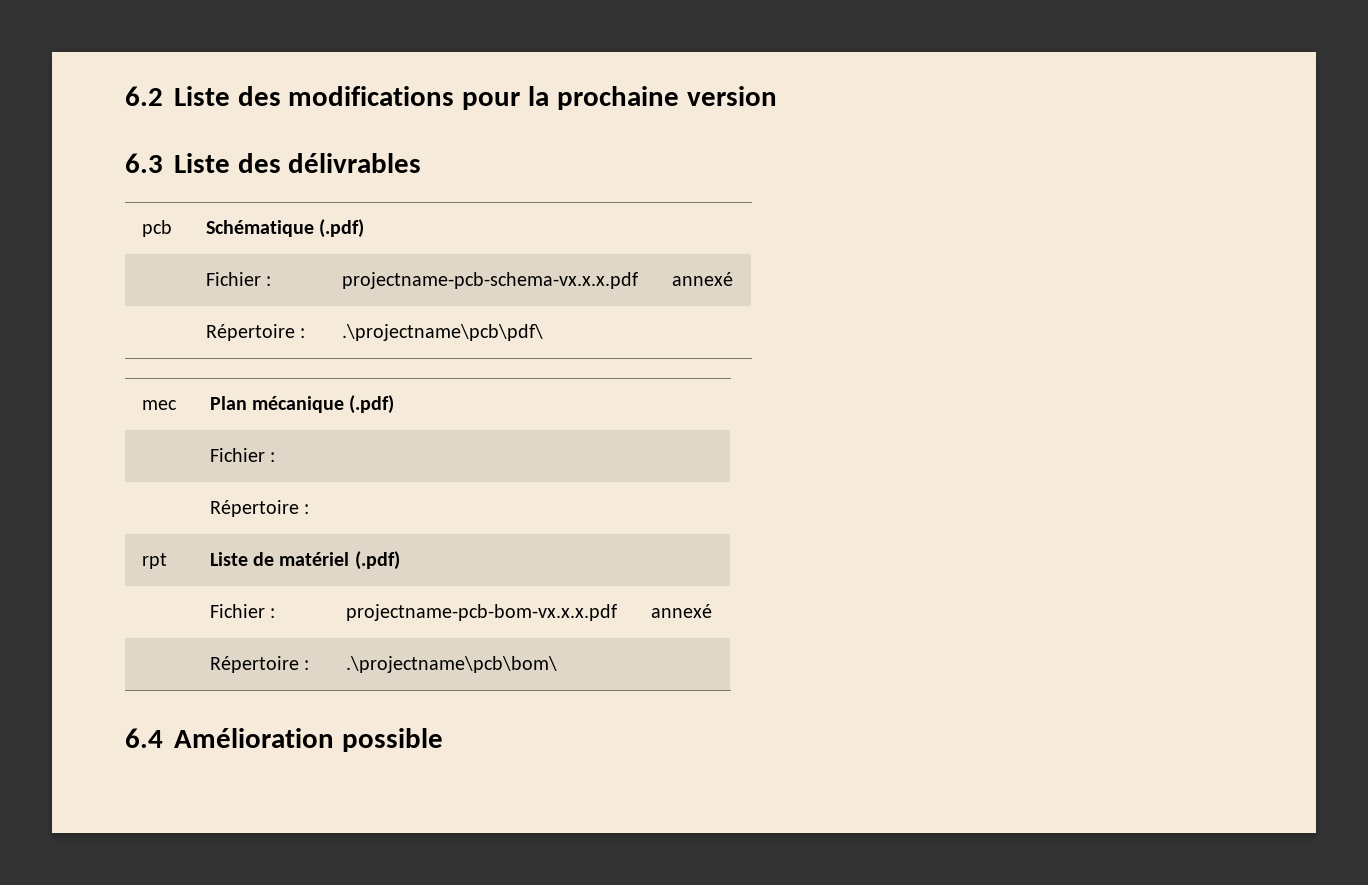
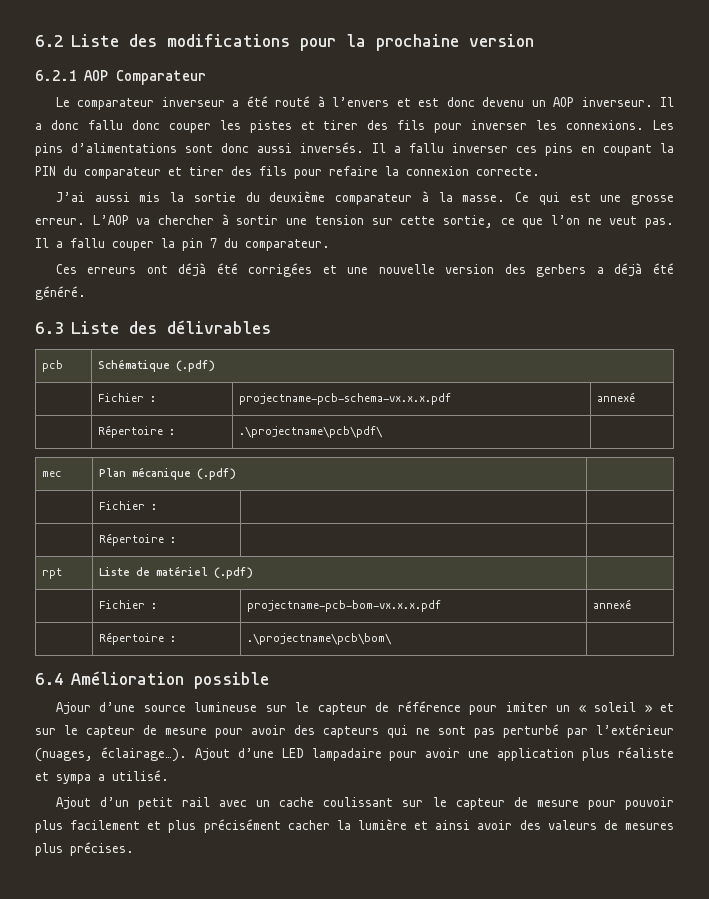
+ 6.2.1 AOP Comparateur
+ Le comparateur inverseur a été routé à l’envers et est donc devenu un AOP inverseur. Il a donc fallu donc couper les pistes et tirer des fils pour inverser les connexions. Les pins d’alimentations sont donc aussi inversés. Il a fallu inverser ces pins en coupant la PIN du comparateur et tirer des fils pour refaire la connexion correcte.
+ J’ai aussi mis la sortie du deuxième comparateur à la masse. Ce qui est une grosse erreur. L’AOP va chercher à sortir une tension sur cette sortie, ce que l’on ne veut pas. Il a fallu couper la pin 7 du comparateur.
+ Ces erreurs ont déjà été corrigées et une nouvelle version des gerbers a déjà été généré.
+ Ajour d’une source lumineuse sur le capteur de référence pour imiter un « soleil » et sur le capteur de mesure pour avoir des capteurs qui ne sont pas perturbé par l’extérieur (nuages, éclairage…). Ajout d’une LED lampadaire pour avoir une application plus réaliste et sympa a utilisé.
+ Ajout d’un petit rail avec un cache coulissant sur le capteur de mesure pour pouvoir plus facilement et plus précisément cacher la lumière et ainsi avoir des valeurs de mesures plus précises.

